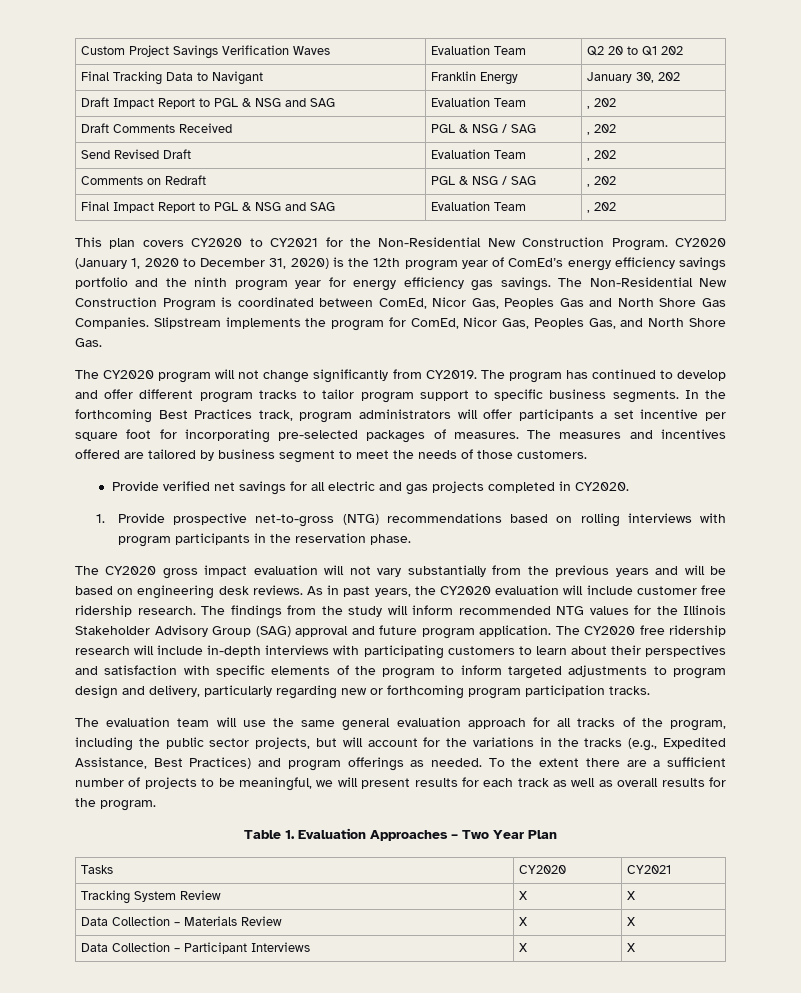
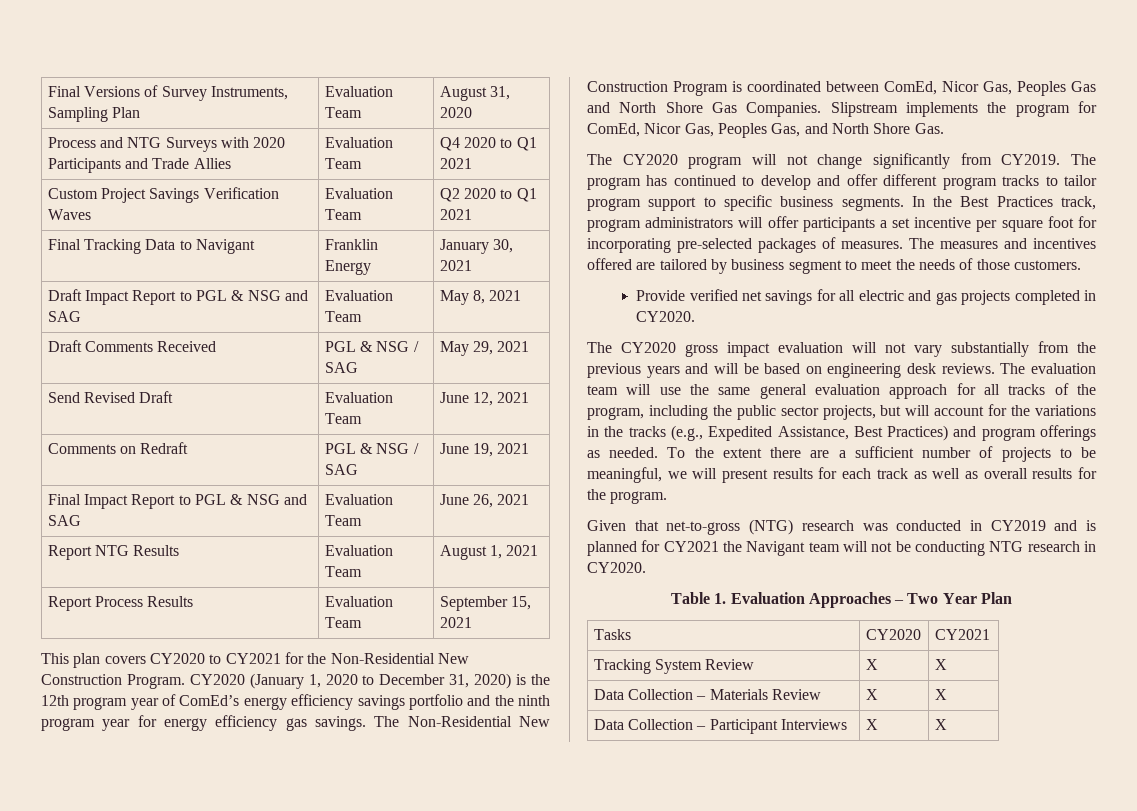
+ Final Versions of Survey Instruments, Sampling Plan | Evaluation Team | August 31, 2020
+ Process and NTG Surveys with 2020 Participants and Trade Allies | Evaluation Team | Q4 2020 to Q1 2021
- Custom Project Savings Verification Waves | Evaluation Team | Q2 20 to Q1 202
+ Custom Project Savings Verification Waves | Evaluation Team | Q2 2020 to Q1 2021
- Final Tracking Data to Navigant | Franklin Energy | January 30, 202
+ Final Tracking Data to Navigant | Franklin Energy | January 30, 2021
- Draft Impact Report to PGL & NSG and SAG | Evaluation Team | , 202
+ Draft Impact Report to PGL & NSG and SAG | Evaluation Team | May 8, 2021
- Draft Comments Received | PGL & NSG / SAG | , 202
+ Draft Comments Received | PGL & NSG / SAG | May 29, 2021
- Send Revised Draft | Evaluation Team | , 202
+ Send Revised Draft | Evaluation Team | June 12, 2021
- Comments on Redraft | PGL & NSG / SAG | , 202
+ Comments on Redraft | PGL & NSG / SAG | June 19, 2021
- Final Impact Report to PGL & NSG and SAG | Evaluation Team | , 202
+ Final Impact Report to PGL & NSG and SAG | Evaluation Team | June 26, 2021
+ Report NTG Results | Evaluation Team | August 1, 2021
+ Report Process Results | Evaluation Team | September 15, 2021
- In the forthcoming Best Practices track, program administrators will offer participants a set incentive per square foot for incorporating pre-selected packages of measures.
+ In the Best Practices track, program administrators will offer participants a set incentive per square foot for incorporating pre-selected packages of measures.
- 1. Provide prospective net-to-gross (NTG) recommendations based on rolling interviews with program participants in the reservation phase.
- The CY2020 gross impact evaluation will not vary substantially from the previous years and will be based on engineering desk reviews. As in past years, the CY2020 evaluation will include customer free ridership research. The findings from the study will inform recommended NTG values for the Illinois Stakeholder Advisory Group (SAG) approval and future program application. The CY2020 free ridership research will include in-depth interviews with participating customers to learn about their perspectives and satisfaction with specific elements of the program to inform targeted adjustments to program design and delivery, particularly regarding new or forthcoming program participation tracks.
- The evaluation team will use the same general evaluation approach for all tracks of the program, including the public sector projects, but will account for the variations in the tracks (e.g., Expedited Assistance, Best Practices) and program offerings as needed.
+ The CY2020 gross impact evaluation will not vary substantially from the previous years and will be based on engineering desk reviews. The evaluation team will use the same general evaluation approach for all tracks of the program, including the public sector projects, but will account for the variations in the tracks (e.g., Expedited Assistance, Best Practices) and program offerings as needed.
+ Given that net-to-gross (NTG) research was conducted in CY2019 and is planned for CY2021 the Navigant team will not be conducting NTG research in CY2020.

